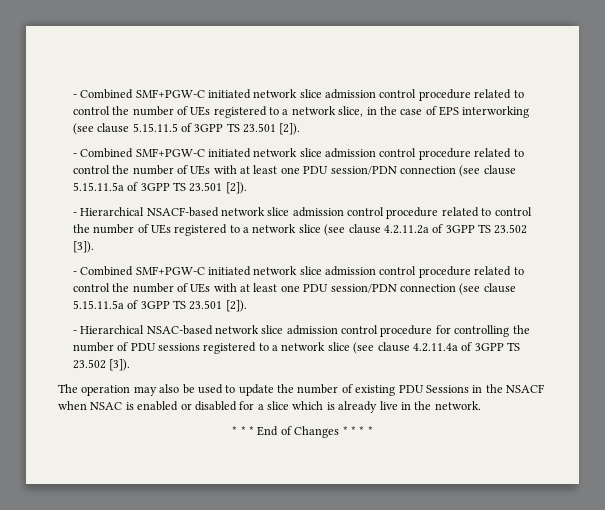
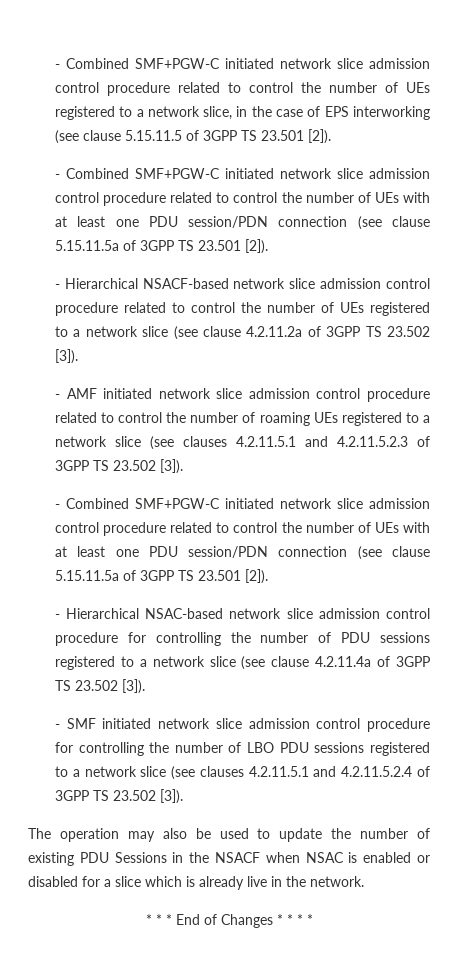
+ - AMF initiated network slice admission control procedure related to control the number of roaming UEs registered to a network slice (see clauses 4.2.11.5.1 and 4.2.11.5.2.3 of 3GPP TS 23.502 [3]).
+ - SMF initiated network slice admission control procedure for controlling the number of LBO PDU sessions registered to a network slice (see clauses 4.2.11.5.1 and 4.2.11.5.2.4 of 3GPP TS 23.502 [3]).

